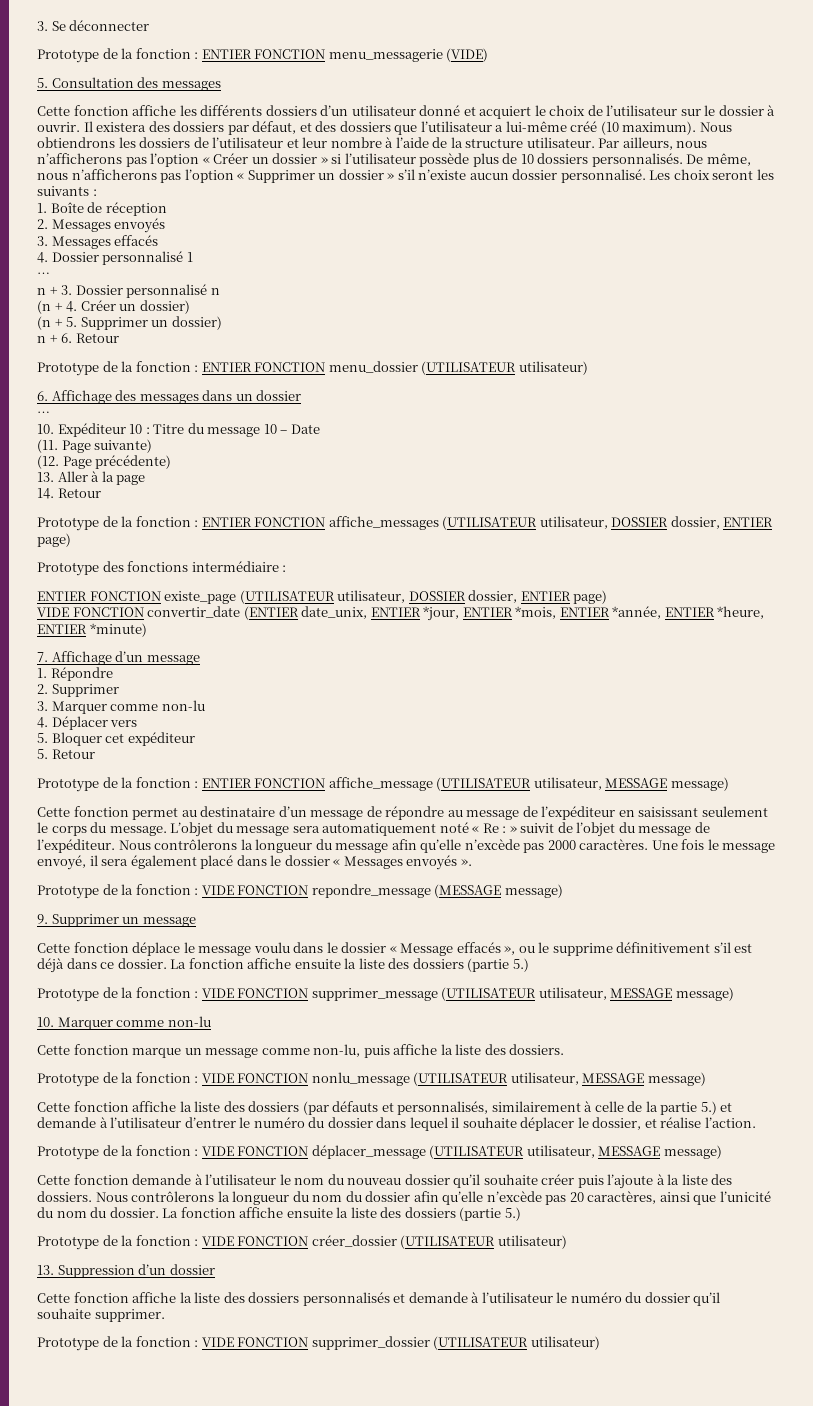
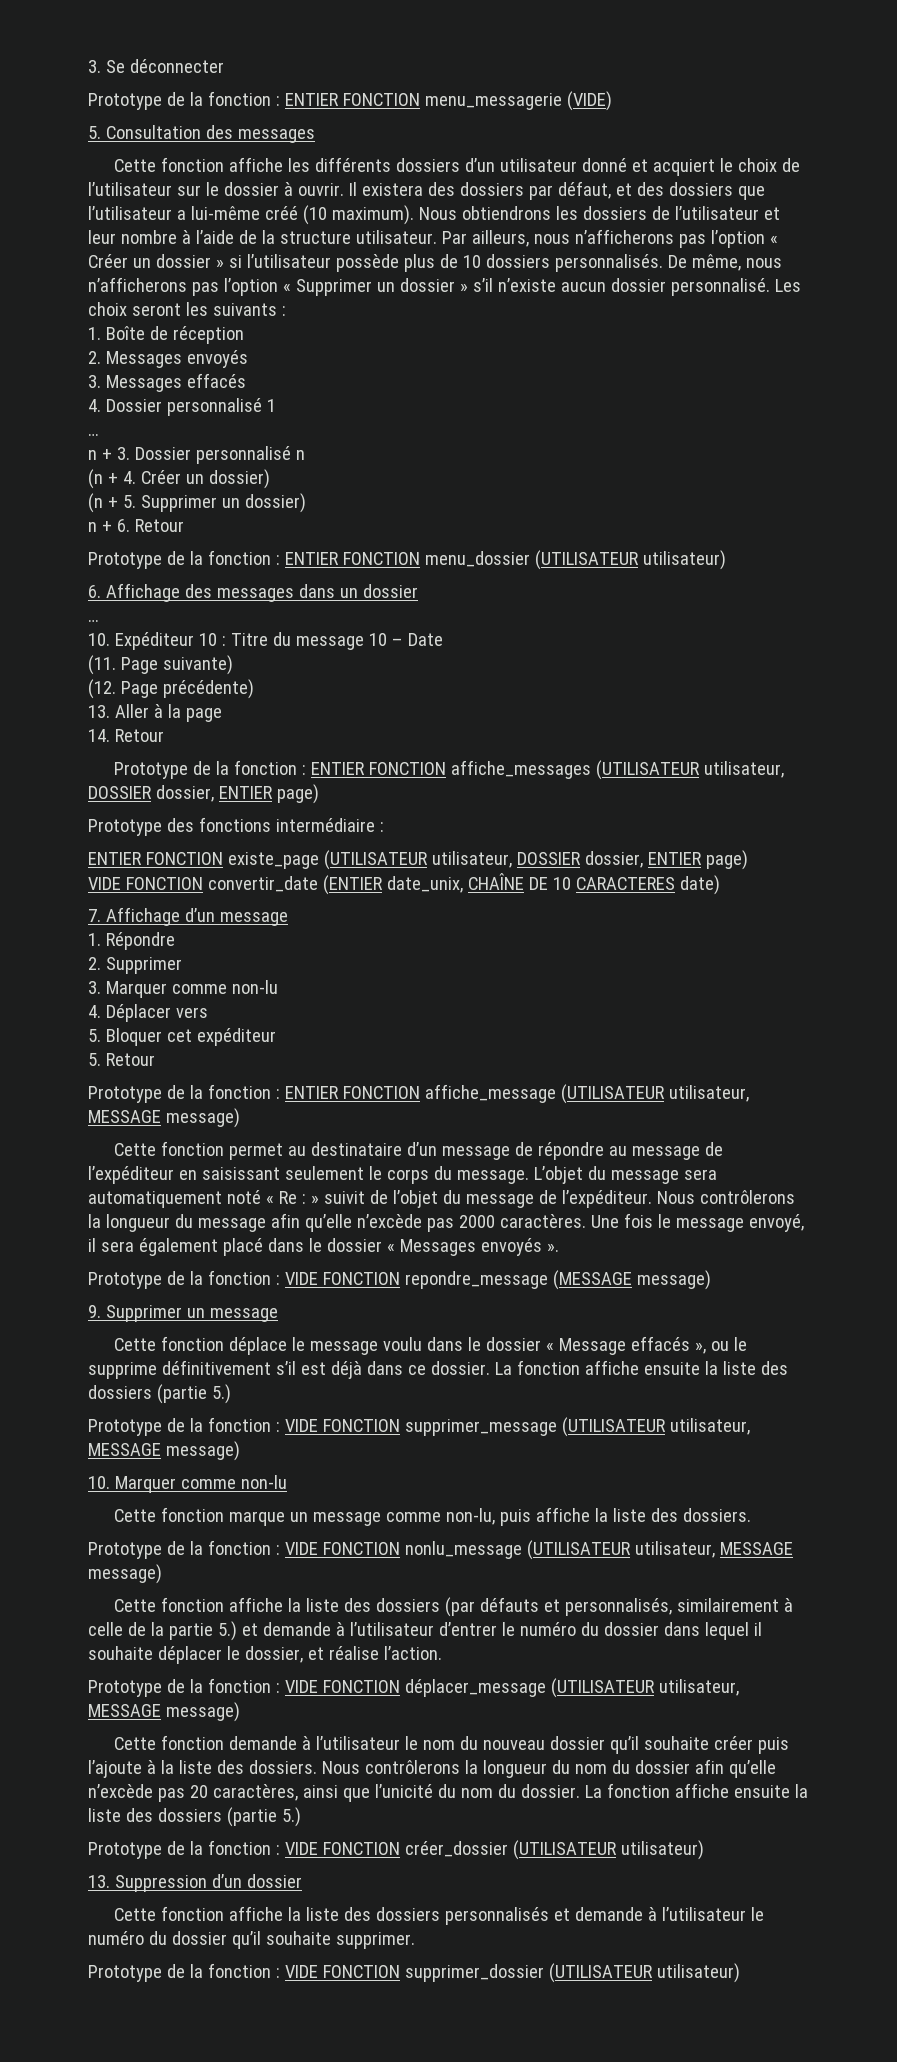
- VIDE FONCTION convertir_date (ENTIER date_unix, ENTIER *jour, ENTIER *mois, ENTIER *année, ENTIER *heure, ENTIER *minute)
+ VIDE FONCTION convertir_date (ENTIER date_unix, CHAÎNE DE 10 CARACTERES date)

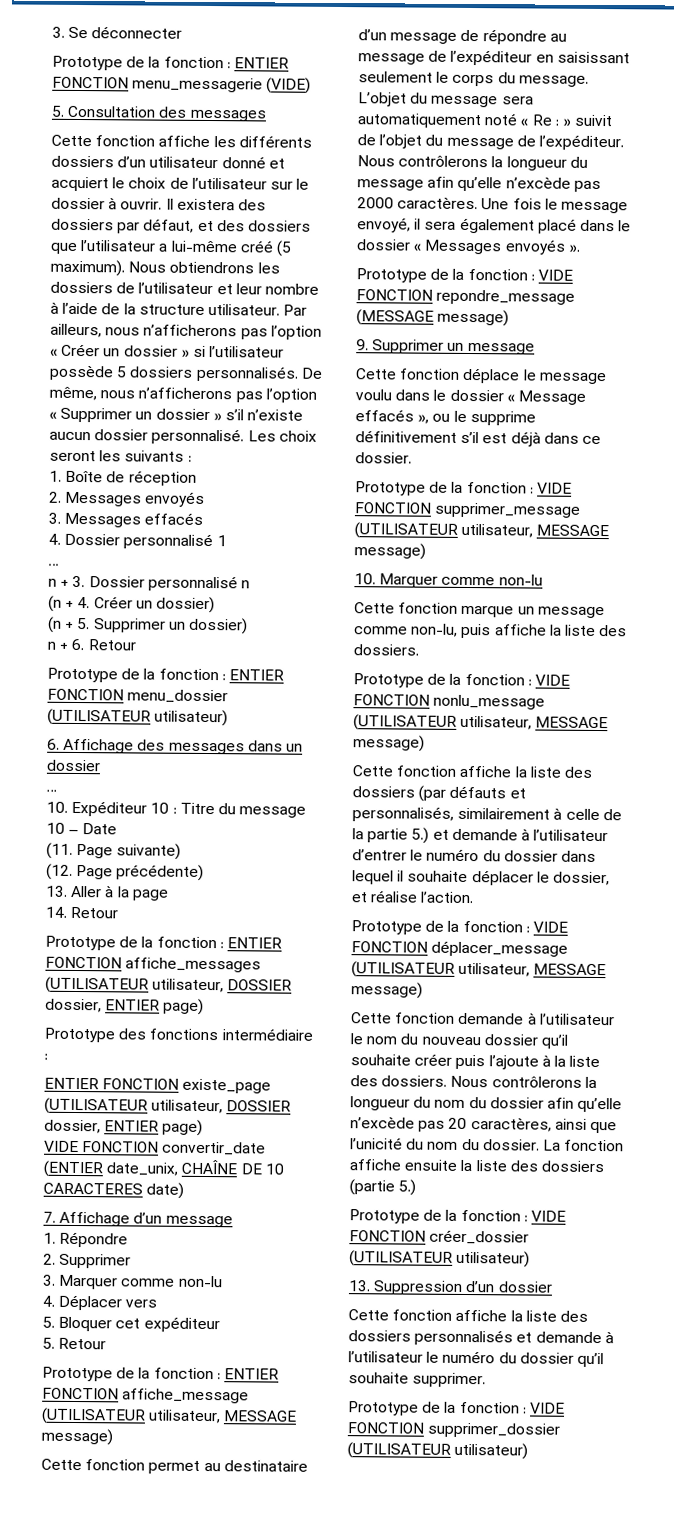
- Il existera des dossiers par défaut, et des dossiers que l’utilisateur a lui-même créé (10 maximum).
+ Il existera des dossiers par défaut, et des dossiers que l’utilisateur a lui-même créé (5 maximum).
- Par ailleurs, nous n’afficherons pas l’option « Créer un dossier » si l’utilisateur possède plus de 10 dossiers personnalisés.
+ Par ailleurs, nous n’afficherons pas l’option « Créer un dossier » si l’utilisateur possède 5 dossiers personnalisés.
- Cette fonction déplace le message voulu dans le dossier « Message effacés », ou le supprime définitivement s’il est déjà dans ce dossier. La fonction affiche ensuite la liste des dossiers (partie 5.)
+ Cette fonction déplace le message voulu dans le dossier « Message effacés », ou le supprime définitivement s’il est déjà dans ce dossier.

